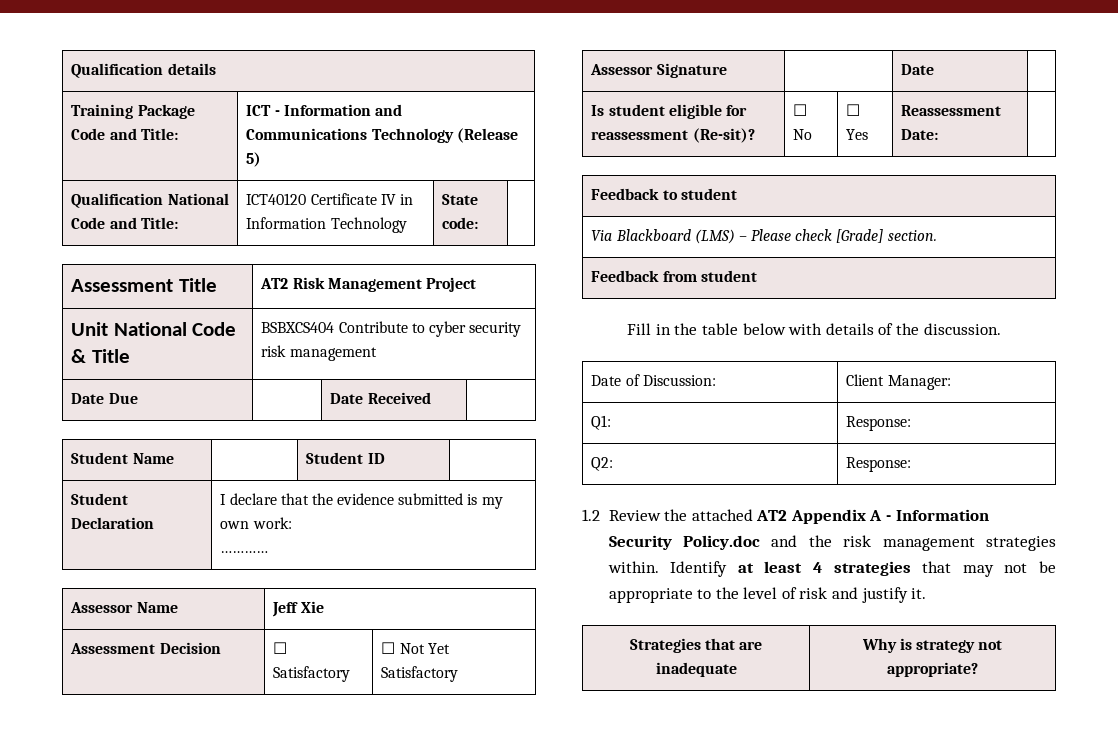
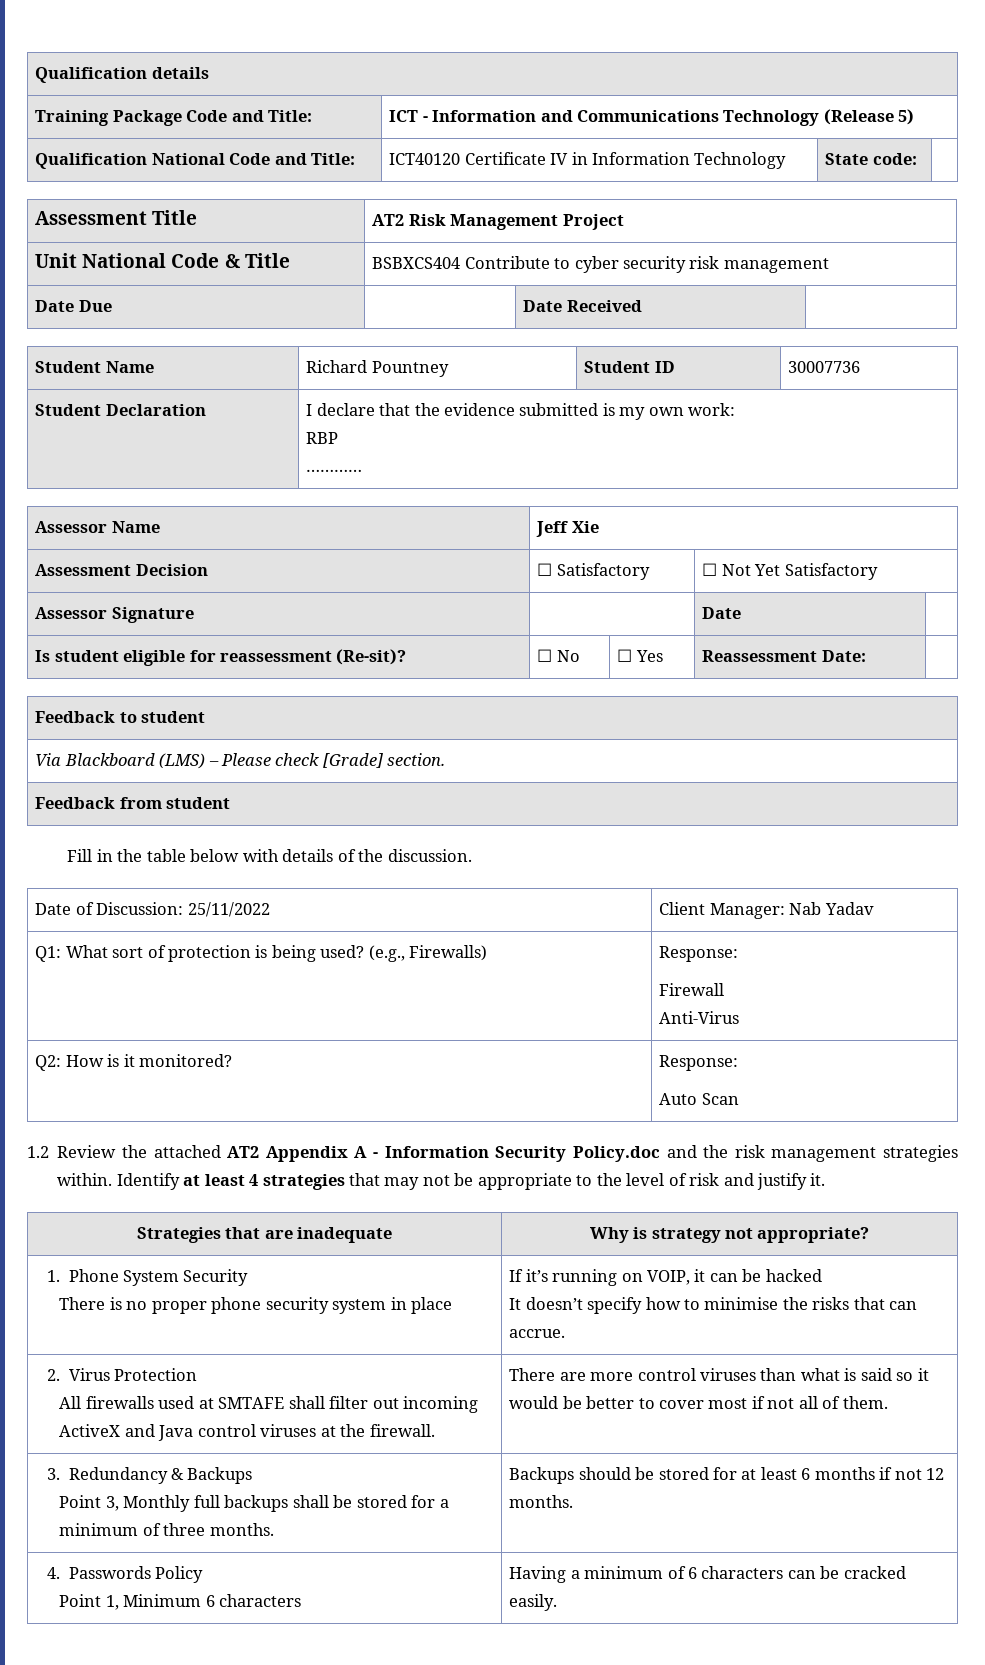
- Student Name | | Student ID |
+ Student Name | Richard Pountney | Student ID | 30007736
  Student Declaration | I declare that the evidence submitted is my own work:
+ RBP
- Date of Discussion: | Client Manager:
+ Date of Discussion: 25/11/2022 | Client Manager: Nab Yadav
- Q1: | Response:
+ Q1: What sort of protection is being used? (e.g., Firewalls) | Response:
+ Firewall
+ Anti-Virus
- Q2: | Response:
+ Q2: How is it monitored? | Response:
+ Auto Scan
+ 1. Phone System Security
+ There is no proper phone security system in place | If it’s running on VOIP, it can be hacked
+ It doesn’t specify how to minimise the risks that can accrue.
+ 2. Virus Protection
+ All firewalls used at SMTAFE shall filter out incoming ActiveX and Java control viruses at the firewall. | There are more control viruses than what is said so it would be better to cover most if not all of them.
+ 3. Redundancy & Backups
+ Point 3, Monthly full backups shall be stored for a minimum of three months. | Backups should be stored for at least 6 months if not 12 months.
+ 4. Passwords Policy
+ Point 1, Minimum 6 characters | Having a minimum of 6 characters can be cracked easily.

